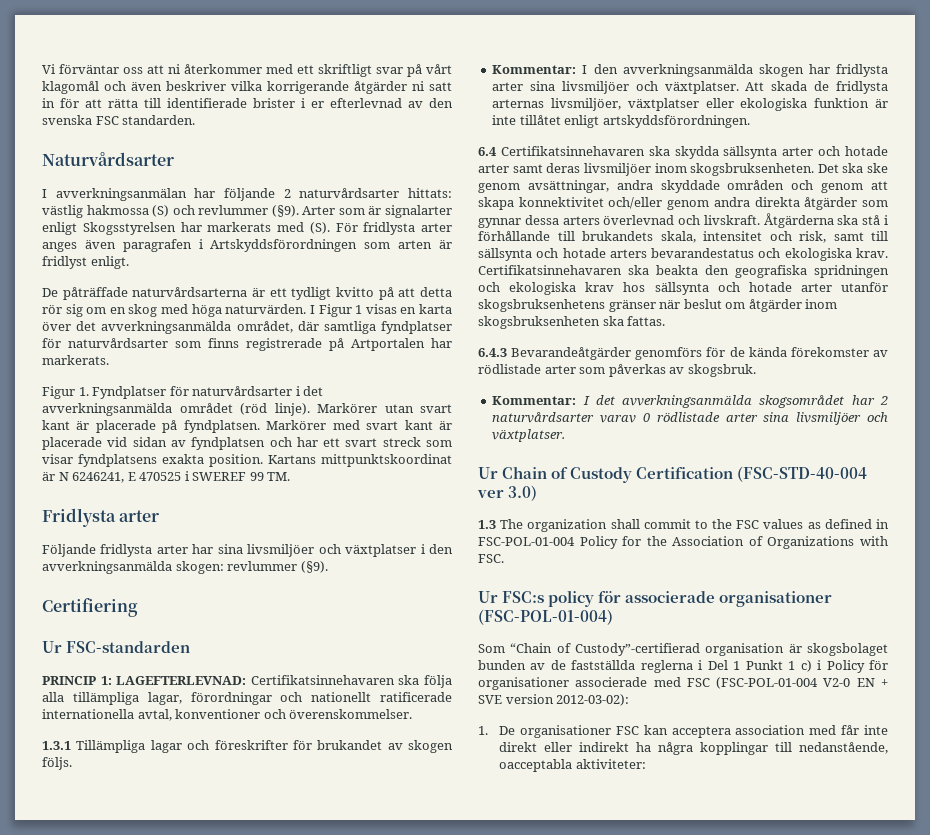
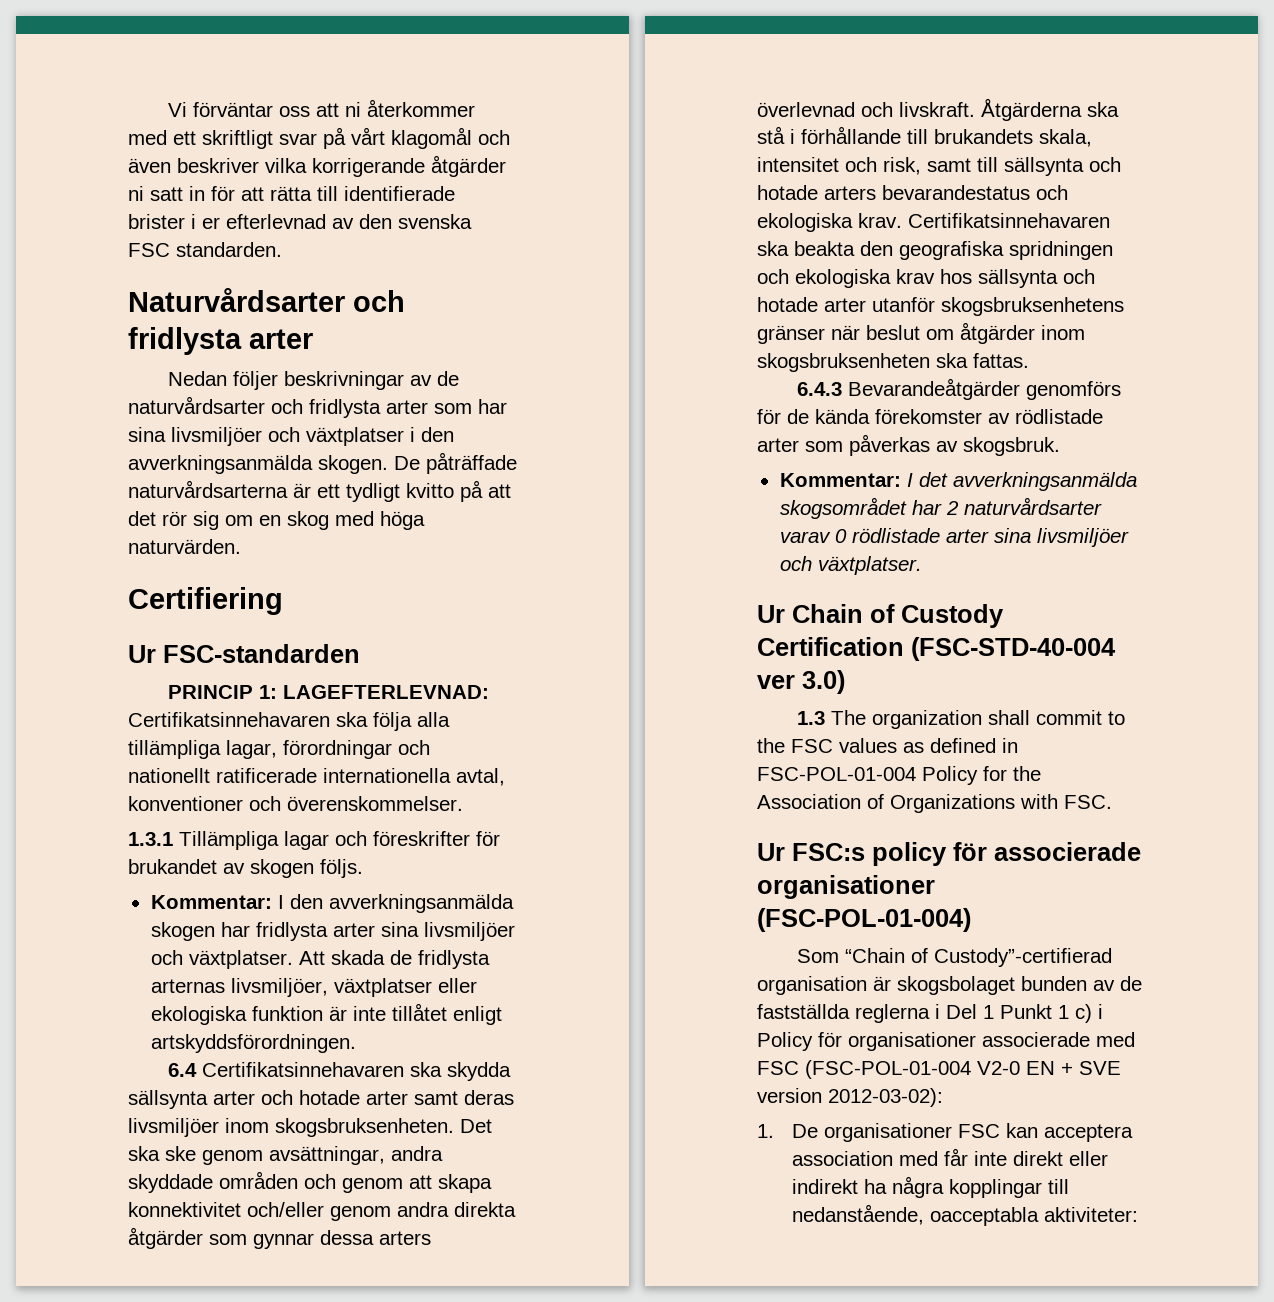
- Naturvårdsarter
- I avverkningsanmälan har följande 2 naturvårdsarter hittats: västlig hakmossa (S) och revlummer (§9). Arter som är signalarter enligt Skogsstyrelsen har markerats med (S). För fridlysta arter anges även paragrafen i Artskyddsförordningen som arten är fridlyst enligt.
- De påträffade naturvårdsarterna är ett tydligt kvitto på att detta rör sig om en skog med höga naturvärden. I Figur 1 visas en karta över det avverkningsanmälda området, där samtliga fyndplatser för naturvårdsarter som finns registrerade på Artportalen har markerats.
- Figur 1. Fyndplatser för naturvårdsarter i det avverkningsanmälda området (röd linje). Markörer utan svart kant är placerade på fyndplatsen. Markörer med svart kant är placerade vid sidan av fyndplatsen och har ett svart streck som visar fyndplatsens exakta position. Kartans mittpunktskoordinat är N 6246241, E 470525 i SWEREF 99 TM.
- Fridlysta arter
- Följande fridlysta arter har sina livsmiljöer och växtplatser i den avverkningsanmälda skogen: revlummer (§9).
+ Naturvårdsarter och fridlysta arter
+ Nedan följer beskrivningar av de naturvårdsarter och fridlysta arter som har sina livsmiljöer och växtplatser i den avverkningsanmälda skogen. De påträffade naturvårdsarterna är ett tydligt kvitto på att det rör sig om en skog med höga naturvärden.

